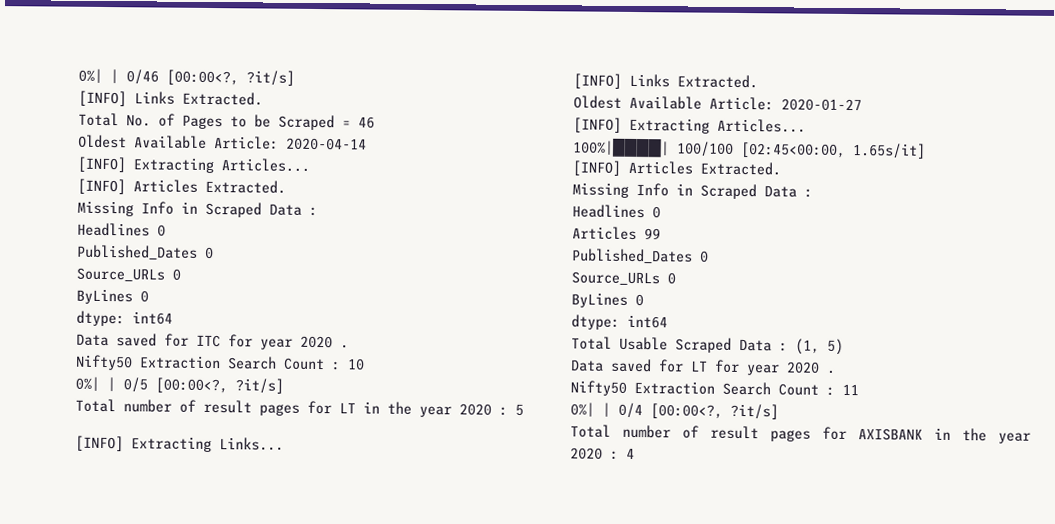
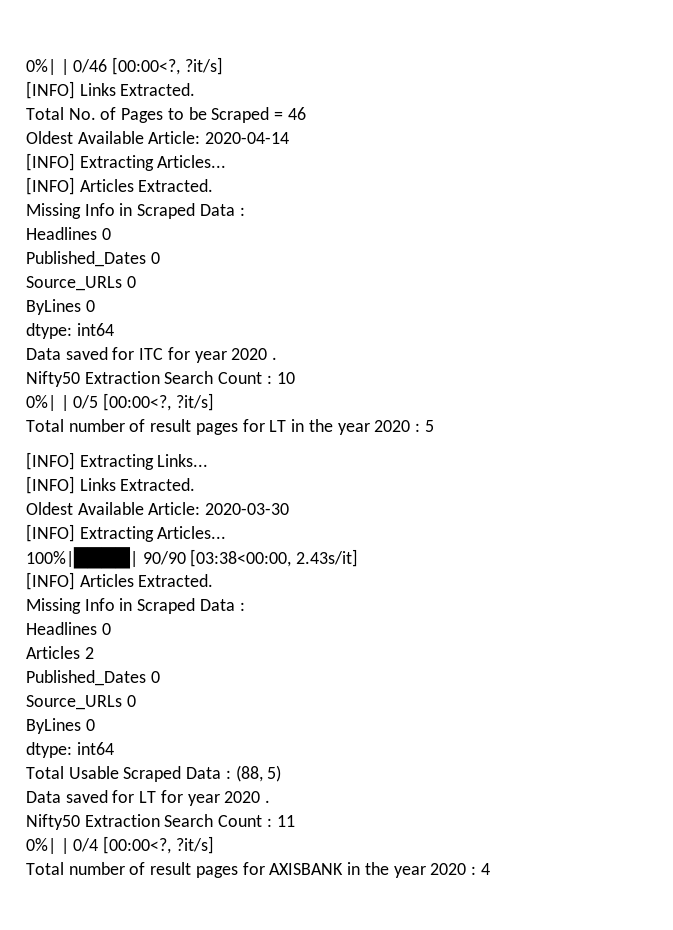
- Oldest Available Article: 2020-01-27
+ Oldest Available Article: 2020-03-30
- 100%|████| 100/100 [02:45<00:00, 1.65s/it]
+ 100%|████| 90/90 [03:38<00:00, 2.43s/it]
- Articles 99
+ Articles 2
- Total Usable Scraped Data : (1, 5)
+ Total Usable Scraped Data : (88, 5)

